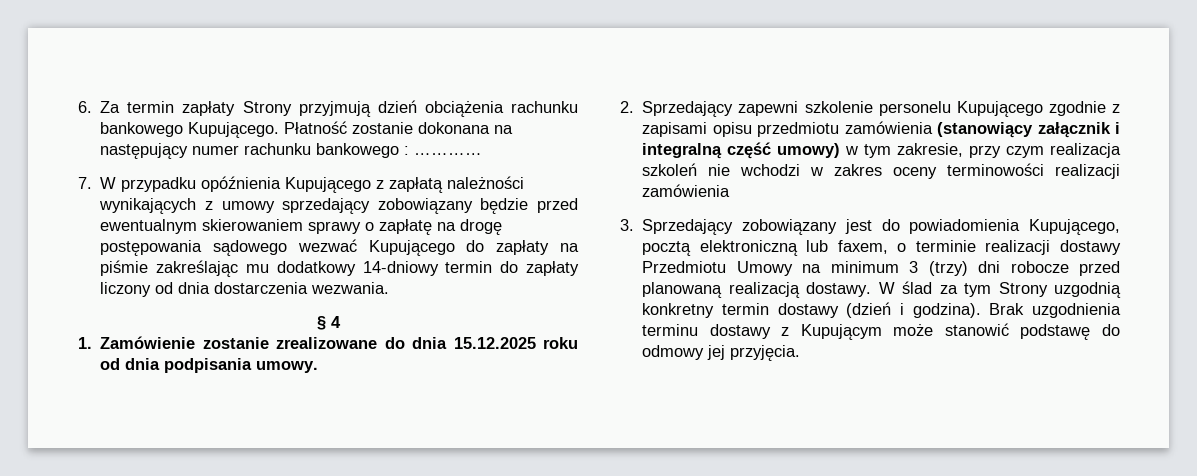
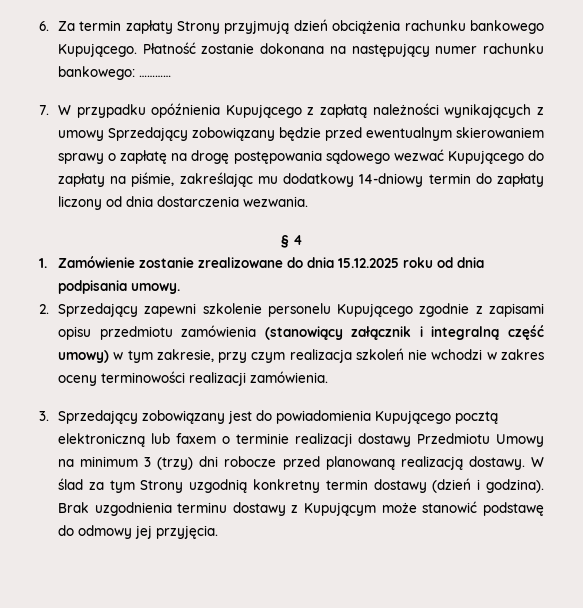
- Płatność zostanie dokonana na następujący numer rachunku bankowego : …………
+ Płatność zostanie dokonana na następujący numer rachunku bankowego: …………
- 7. W przypadku opóźnienia Kupującego z zapłatą należności wynikających z umowy sprzedający zobowiązany będzie przed ewentualnym skierowaniem sprawy o zapłatę na drogę postępowania sądowego wezwać Kupującego do zapłaty na piśmie zakreślając mu dodatkowy 14-dniowy termin do zapłaty liczony od dnia dostarczenia wezwania.
+ 7. W przypadku opóźnienia Kupującego z zapłatą należności wynikających z umowy Sprzedający zobowiązany będzie przed ewentualnym skierowaniem sprawy o zapłatę na drogę postępowania sądowego wezwać Kupującego do zapłaty na piśmie, zakreślając mu dodatkowy 14-dniowy termin do zapłaty liczony od dnia dostarczenia wezwania.
- 2. Sprzedający zapewni szkolenie personelu Kupującego zgodnie z zapisami opisu przedmiotu zamówienia (stanowiący załącznik i integralną część umowy) w tym zakresie, przy czym realizacja szkoleń nie wchodzi w zakres oceny terminowości realizacji zamówienia
+ 2. Sprzedający zapewni szkolenie personelu Kupującego zgodnie z zapisami opisu przedmiotu zamówienia (stanowiący załącznik i integralną część umowy) w tym zakresie, przy czym realizacja szkoleń nie wchodzi w zakres oceny terminowości realizacji zamówienia.
- 3. Sprzedający zobowiązany jest do powiadomienia Kupującego, pocztą elektroniczną lub faxem, o terminie realizacji dostawy Przedmiotu Umowy na minimum 3 (trzy) dni robocze przed planowaną realizacją dostawy.
+ 3. Sprzedający zobowiązany jest do powiadomienia Kupującego pocztą elektroniczną lub faxem o terminie realizacji dostawy Przedmiotu Umowy na minimum 3 (trzy) dni robocze przed planowaną realizacją dostawy.

